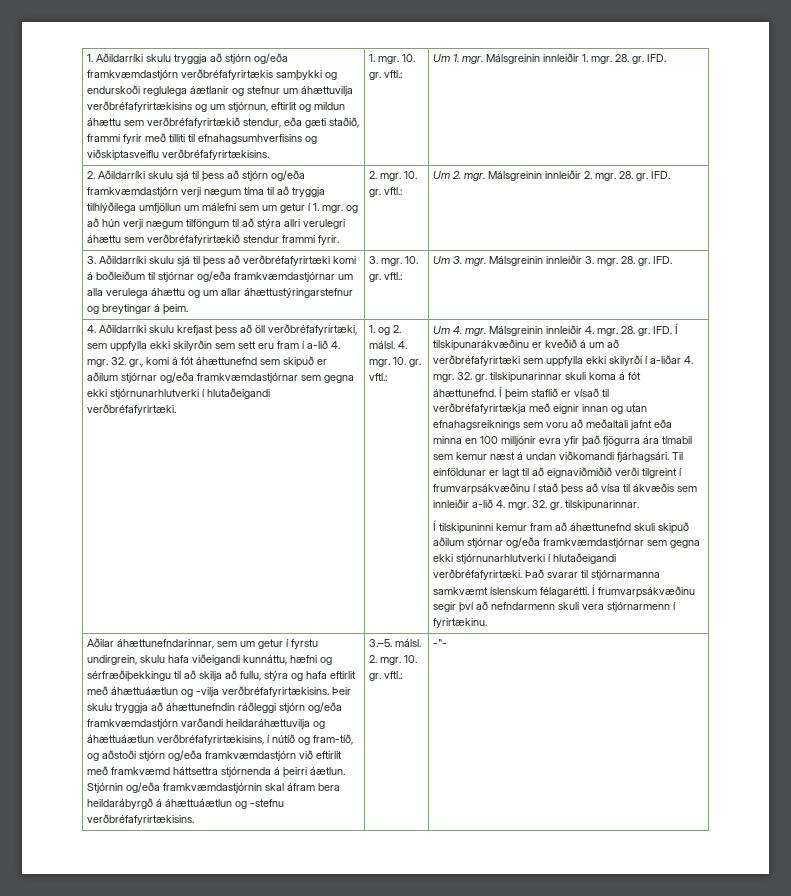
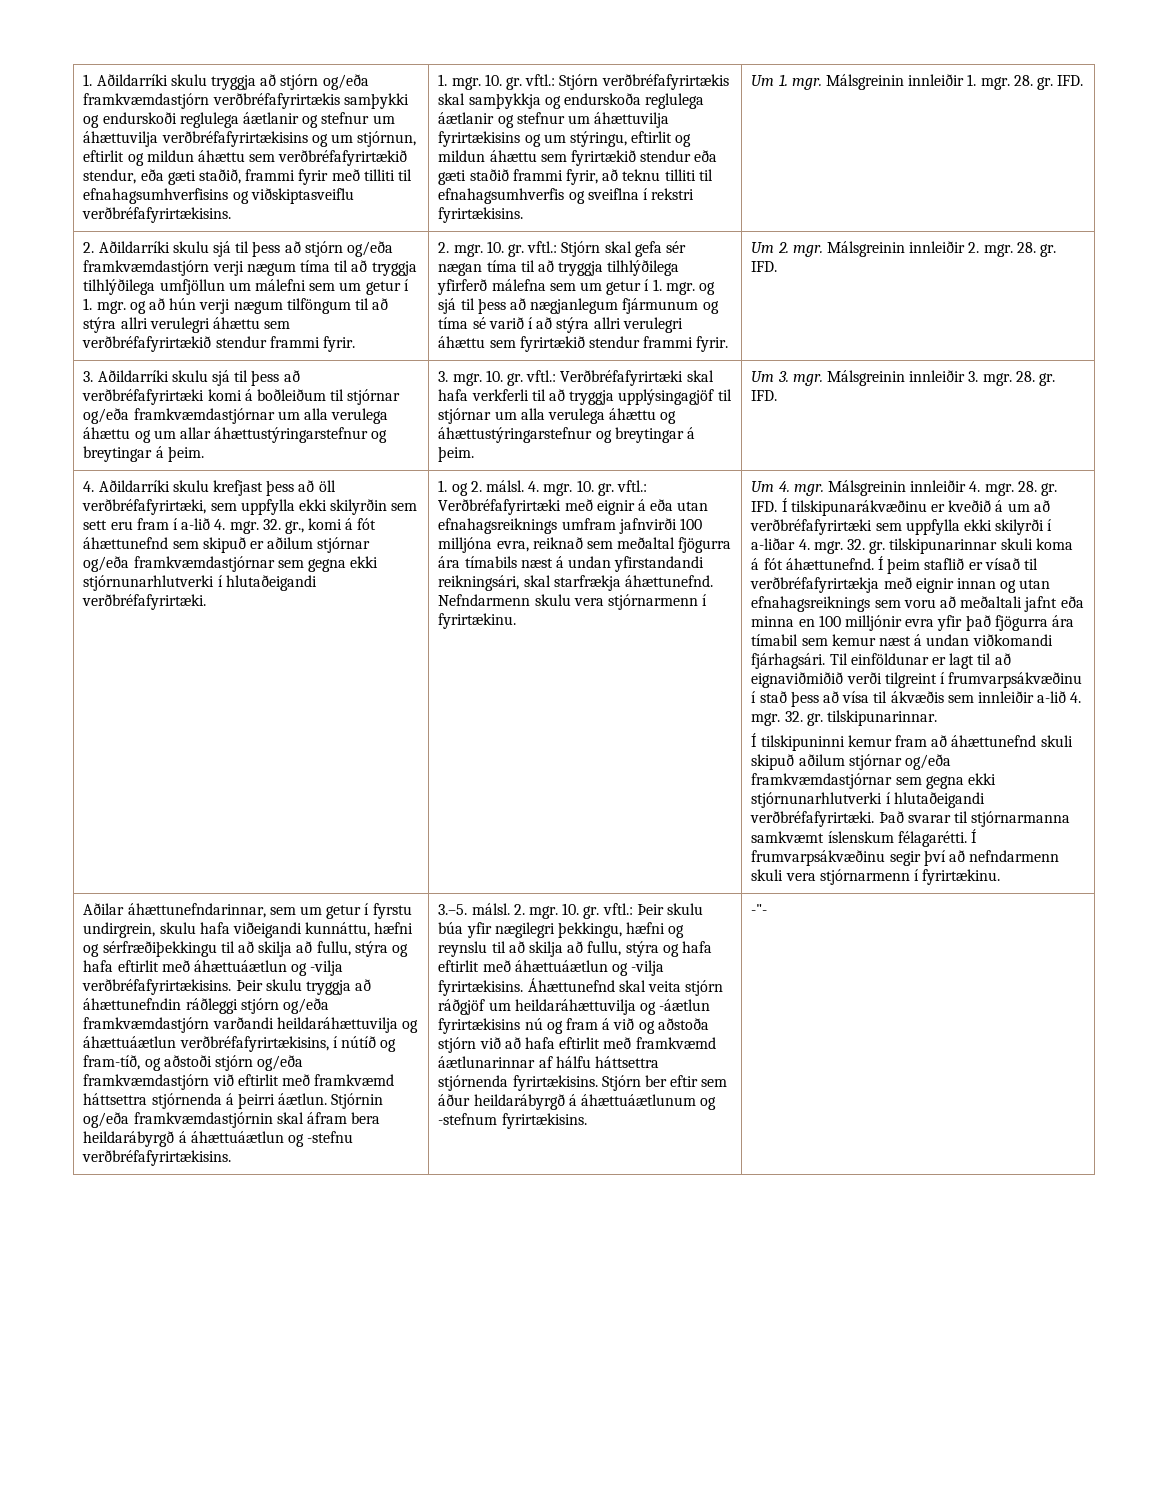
- 1. mgr. 10. gr. vftl.:
+ 1. mgr. 10. gr. vftl.: Stjórn verðbréfafyrirtækis skal samþykkja og endurskoða reglulega áætlanir og stefnur um áhættuvilja fyrirtækisins og um stýringu, eftirlit og mildun áhættu sem fyrirtækið stendur eða gæti staðið frammi fyrir, að teknu tilliti til efnahagsumhverfis og sveiflna í rekstri fyrirtækisins.
- 2. Aðildarríki skulu sjá til þess að stjórn og/eða framkvæmdastjórn verji nægum tíma til að tryggja tilhlýðilega umfjöllun um málefni sem um getur í 1. mgr. og að hún verji nægum tilföngum til að stýra allri verulegri áhættu sem verðbréfafyrirtækið stendur frammi fyrir. | 2. mgr. 10. gr. vftl.:
+ 2. Aðildarríki skulu sjá til þess að stjórn og/eða framkvæmdastjórn verji nægum tíma til að tryggja tilhlýðilega umfjöllun um málefni sem um getur í 1. mgr. og að hún verji nægum tilföngum til að stýra allri verulegri áhættu sem verðbréfafyrirtækið stendur frammi fyrir. | 2. mgr. 10. gr. vftl.: Stjórn skal gefa sér nægan tíma til að tryggja tilhlýðilega yfirferð málefna sem um getur í 1. mgr. og sjá til þess að nægjanlegum fjármunum og tíma sé varið í að stýra allri verulegri áhættu sem fyrirtækið stendur frammi fyrir.
- 3. mgr. 10. gr. vftl.:
+ 3. mgr. 10. gr. vftl.: Verðbréfafyrirtæki skal hafa verkferli til að tryggja upplýsingagjöf til stjórnar um alla verulega áhættu og áhættustýringarstefnur og breytingar á þeim.
- 4. mgr. 10. gr. vftl.:
+ 4. mgr. 10. gr. vftl.: Verðbréfafyrirtæki með eignir á eða utan efnahagsreiknings umfram jafnvirði 100 milljóna evra, reiknað sem meðaltal fjögurra ára tímabils næst á undan yfirstandandi reikningsári, skal starfrækja áhættunefnd. Nefndarmenn skulu vera stjórnarmenn í fyrirtækinu.
- 3.–5. málsl. 2. mgr. 10. gr. vftl.:
+ 3.–5. málsl. 2. mgr. 10. gr. vftl.: Þeir skulu búa yfir nægilegri þekkingu, hæfni og reynslu til að skilja að fullu, stýra og hafa eftirlit með áhættuáætlun og -vilja fyrirtækisins. Áhættunefnd skal veita stjórn ráðgjöf um heildaráhættuvilja og -áætlun fyrirtækisins nú og fram á við og aðstoða stjórn við að hafa eftirlit með framkvæmd áætlunarinnar af hálfu háttsettra stjórnenda fyrirtækisins. Stjórn ber eftir sem áður heildarábyrgð á áhættuáætlunum og -stefnum fyrirtækisins.

